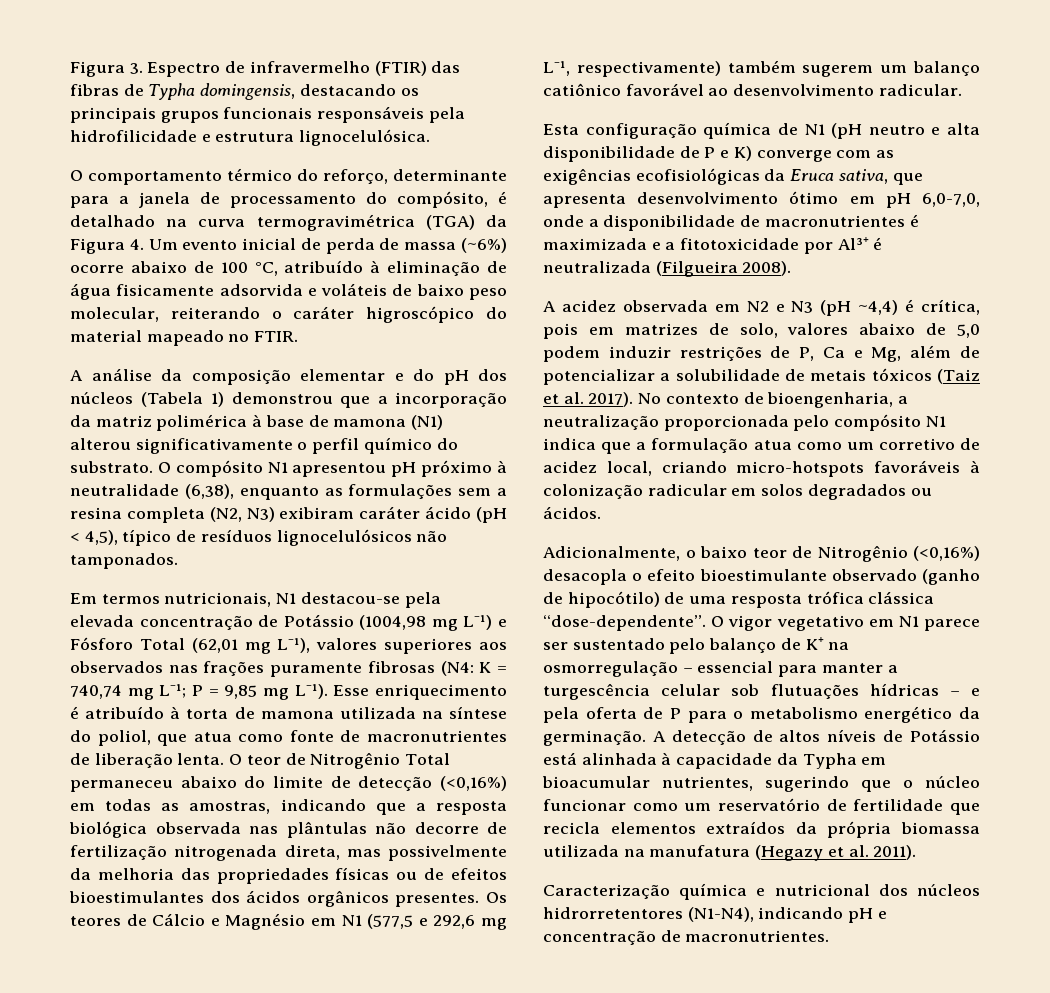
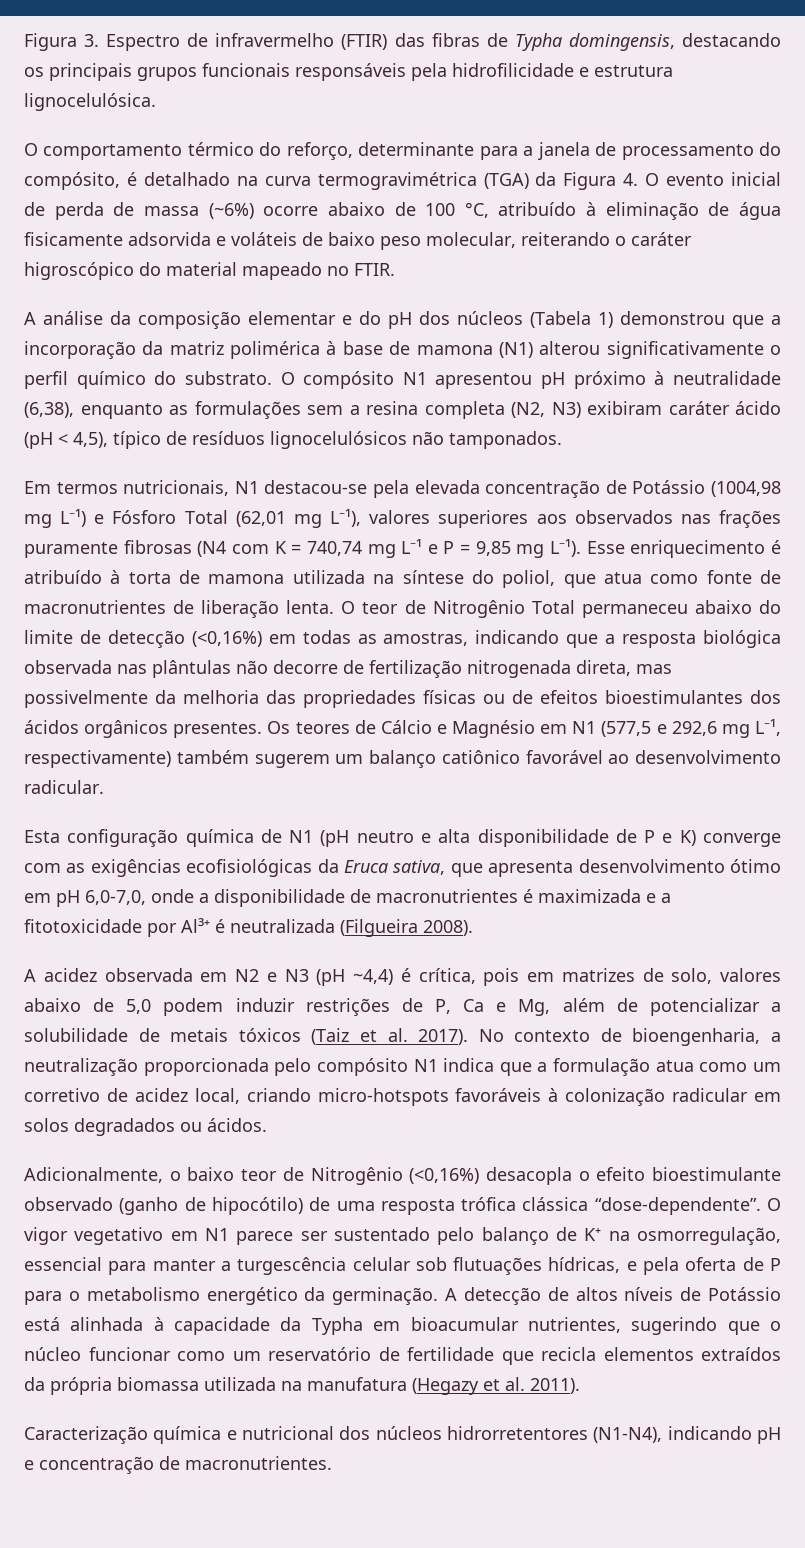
- O comportamento térmico do reforço, determinante para a janela de processamento do compósito, é detalhado na curva termogravimétrica (TGA) da Figura 4. Um evento inicial de perda de massa (~6%) ocorre abaixo de 100 °C, atribuído à eliminação de água fisicamente adsorvida e voláteis de baixo peso molecular, reiterando o caráter higroscópico do material mapeado no FTIR.
+ O comportamento térmico do reforço, determinante para a janela de processamento do compósito, é detalhado na curva termogravimétrica (TGA) da Figura 4. O evento inicial de perda de massa (~6%) ocorre abaixo de 100 °C, atribuído à eliminação de água fisicamente adsorvida e voláteis de baixo peso molecular, reiterando o caráter higroscópico do material mapeado no FTIR.
- Em termos nutricionais, N1 destacou-se pela elevada concentração de Potássio (1004,98 mg L⁻¹) e Fósforo Total (62,01 mg L⁻¹), valores superiores aos observados nas frações puramente fibrosas (N4: K = 740,74 mg L⁻¹; P = 9,85 mg L⁻¹).
+ Em termos nutricionais, N1 destacou-se pela elevada concentração de Potássio (1004,98 mg L⁻¹) e Fósforo Total (62,01 mg L⁻¹), valores superiores aos observados nas frações puramente fibrosas (N4 com K = 740,74 mg L⁻¹ e P = 9,85 mg L⁻¹).
- O vigor vegetativo em N1 parece ser sustentado pelo balanço de K⁺ na osmorregulação – essencial para manter a turgescência celular sob flutuações hídricas – e pela oferta de P para o metabolismo energético da germinação.
+ O vigor vegetativo em N1 parece ser sustentado pelo balanço de K⁺ na osmorregulação, essencial para manter a turgescência celular sob flutuações hídricas, e pela oferta de P para o metabolismo energético da germinação.

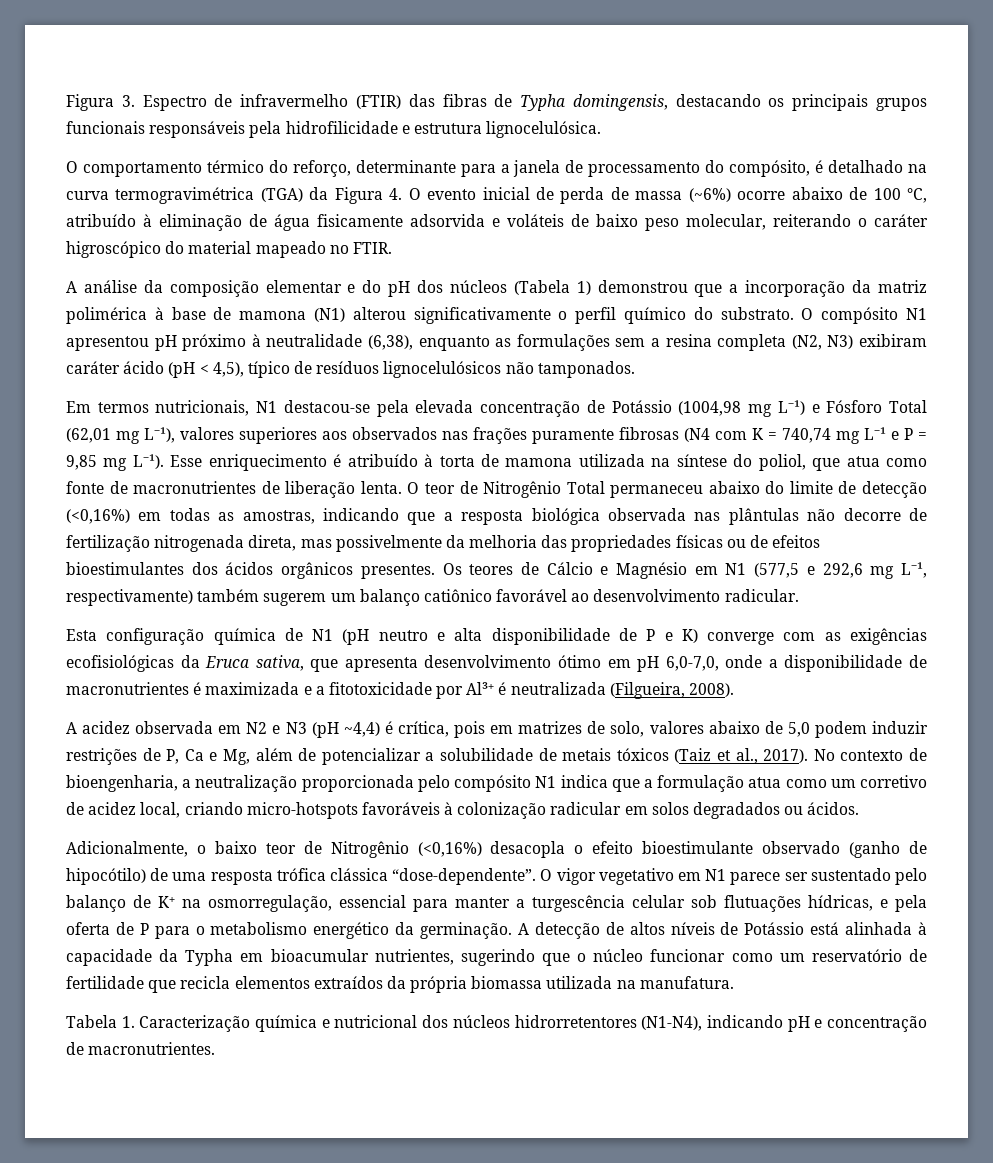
- Esta configuração química de N1 (pH neutro e alta disponibilidade de P e K) converge com as exigências ecofisiológicas da Eruca sativa, que apresenta desenvolvimento ótimo em pH 6,0-7,0, onde a disponibilidade de macronutrientes é maximizada e a fitotoxicidade por Al³⁺ é neutralizada (Filgueira 2008).
+ Esta configuração química de N1 (pH neutro e alta disponibilidade de P e K) converge com as exigências ecofisiológicas da Eruca sativa, que apresenta desenvolvimento ótimo em pH 6,0-7,0, onde a disponibilidade de macronutrientes é maximizada e a fitotoxicidade por Al³⁺ é neutralizada (Filgueira, 2008).
- A acidez observada em N2 e N3 (pH ~4,4) é crítica, pois em matrizes de solo, valores abaixo de 5,0 podem induzir restrições de P, Ca e Mg, além de potencializar a solubilidade de metais tóxicos (Taiz et al. 2017).
+ A acidez observada em N2 e N3 (pH ~4,4) é crítica, pois em matrizes de solo, valores abaixo de 5,0 podem induzir restrições de P, Ca e Mg, além de potencializar a solubilidade de metais tóxicos (Taiz et al., 2017).
- A detecção de altos níveis de Potássio está alinhada à capacidade da Typha em bioacumular nutrientes, sugerindo que o núcleo funcionar como um reservatório de fertilidade que recicla elementos extraídos da própria biomassa utilizada na manufatura (Hegazy et al. 2011).
- Caracterização química e nutricional dos núcleos hidrorretentores (N1-N4), indicando pH e concentração de macronutrientes.
+ A detecção de altos níveis de Potássio está alinhada à capacidade da Typha em bioacumular nutrientes, sugerindo que o núcleo funcionar como um reservatório de fertilidade que recicla elementos extraídos da própria biomassa utilizada na manufatura.
+ Tabela 1. Caracterização química e nutricional dos núcleos hidrorretentores (N1-N4), indicando pH e concentração de macronutrientes.

